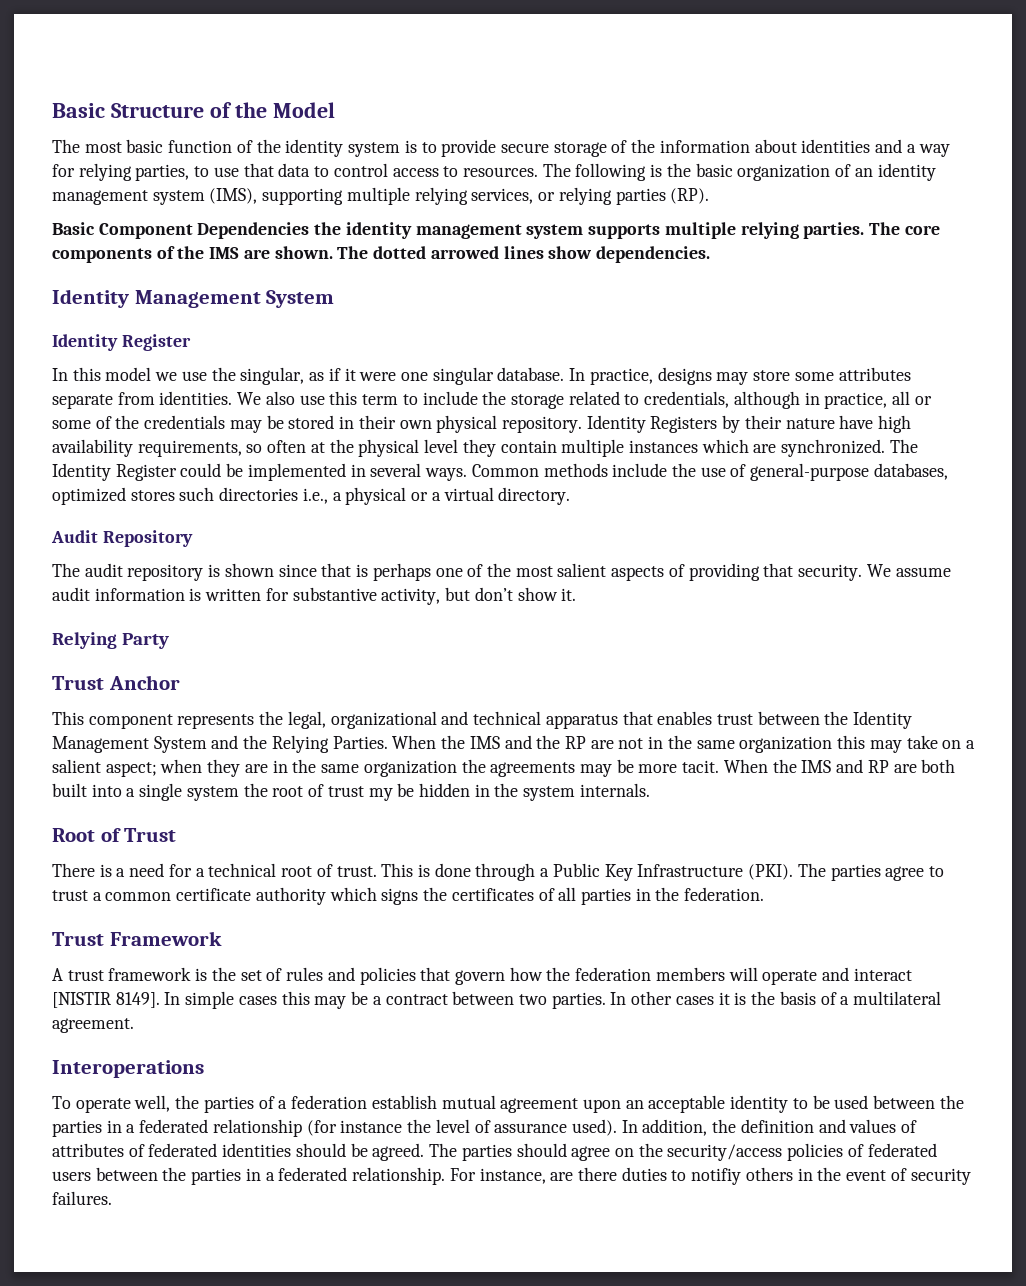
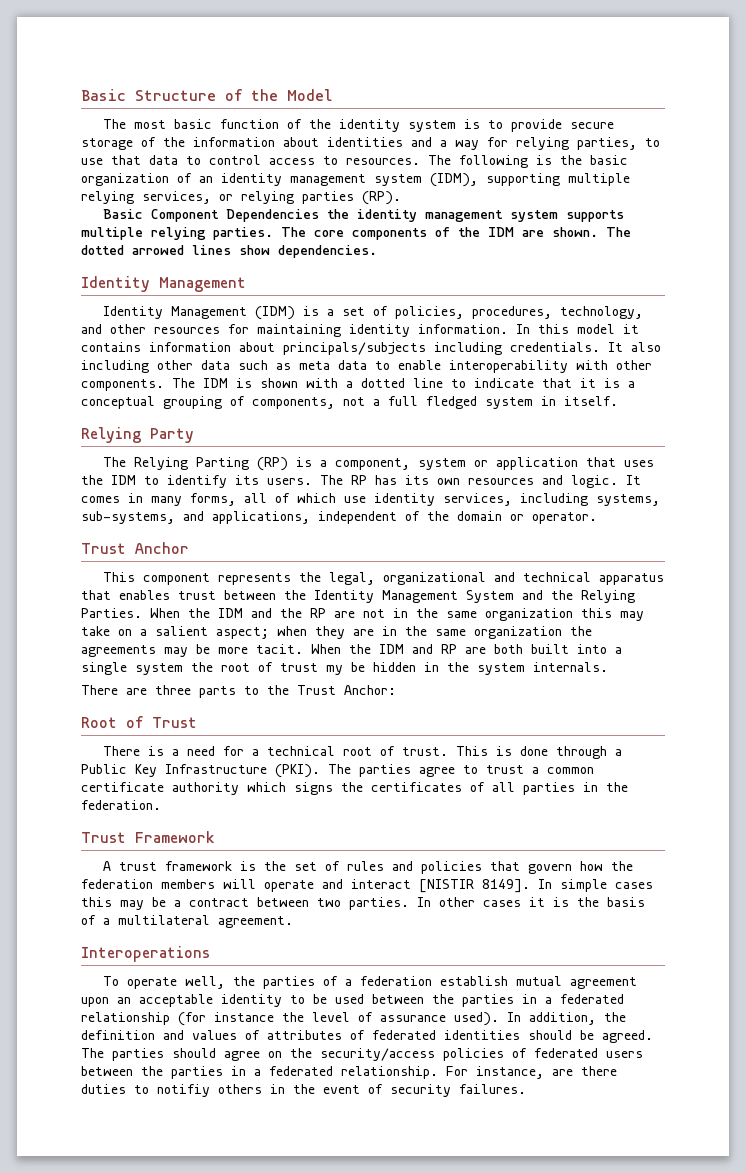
- The following is the basic organization of an identity management system (IMS), supporting multiple relying services, or relying parties (RP).
+ The following is the basic organization of an identity management system (IDM), supporting multiple relying services, or relying parties (RP).
- The core components of the IMS are shown.
+ The core components of the IDM are shown.
  The dotted arrowed lines show dependencies.
- Identity Management System
- Identity Register
- In this model we use the singular, as if it were one singular database. In practice, designs may store some attributes separate from identities. We also use this term to include the storage related to credentials, although in practice, all or some of the credentials may be stored in their own physical repository. Identity Registers by their nature have high availability requirements, so often at the physical level they contain multiple instances which are synchronized. The Identity Register could be implemented in several ways. Common methods include the use of general-purpose databases, optimized stores such directories i.e., a physical or a virtual directory.
- Audit Repository
- The audit repository is shown since that is perhaps one of the most salient aspects of providing that security. We assume audit information is written for substantive activity, but don’t show it.
+ Identity Management
+ Identity Management (IDM) is a set of policies, procedures, technology, and other resources for maintaining identity information. In this model it contains information about principals/subjects including credentials. It also including other data such as meta data to enable interoperability with other components. The IDM is shown with a dotted line to indicate that it is a conceptual grouping of components, not a full fledged system in itself.
  Relying Party
+ The Relying Parting (RP) is a component, system or application that uses the IDM to identify its users. The RP has its own resources and logic. It comes in many forms, all of which use identity services, including systems, sub-systems, and applications, independent of the domain or operator.
- When the IMS and the RP are not in the same organization this may take on a salient aspect; when they are in the same organization the agreements may be more tacit.
+ When the IDM and the RP are not in the same organization this may take on a salient aspect; when they are in the same organization the agreements may be more tacit.
- When the IMS and RP are both built into a single system the root of trust my be hidden in the system internals.
+ When the IDM and RP are both built into a single system the root of trust my be hidden in the system internals.
+ There are three parts to the Trust Anchor:

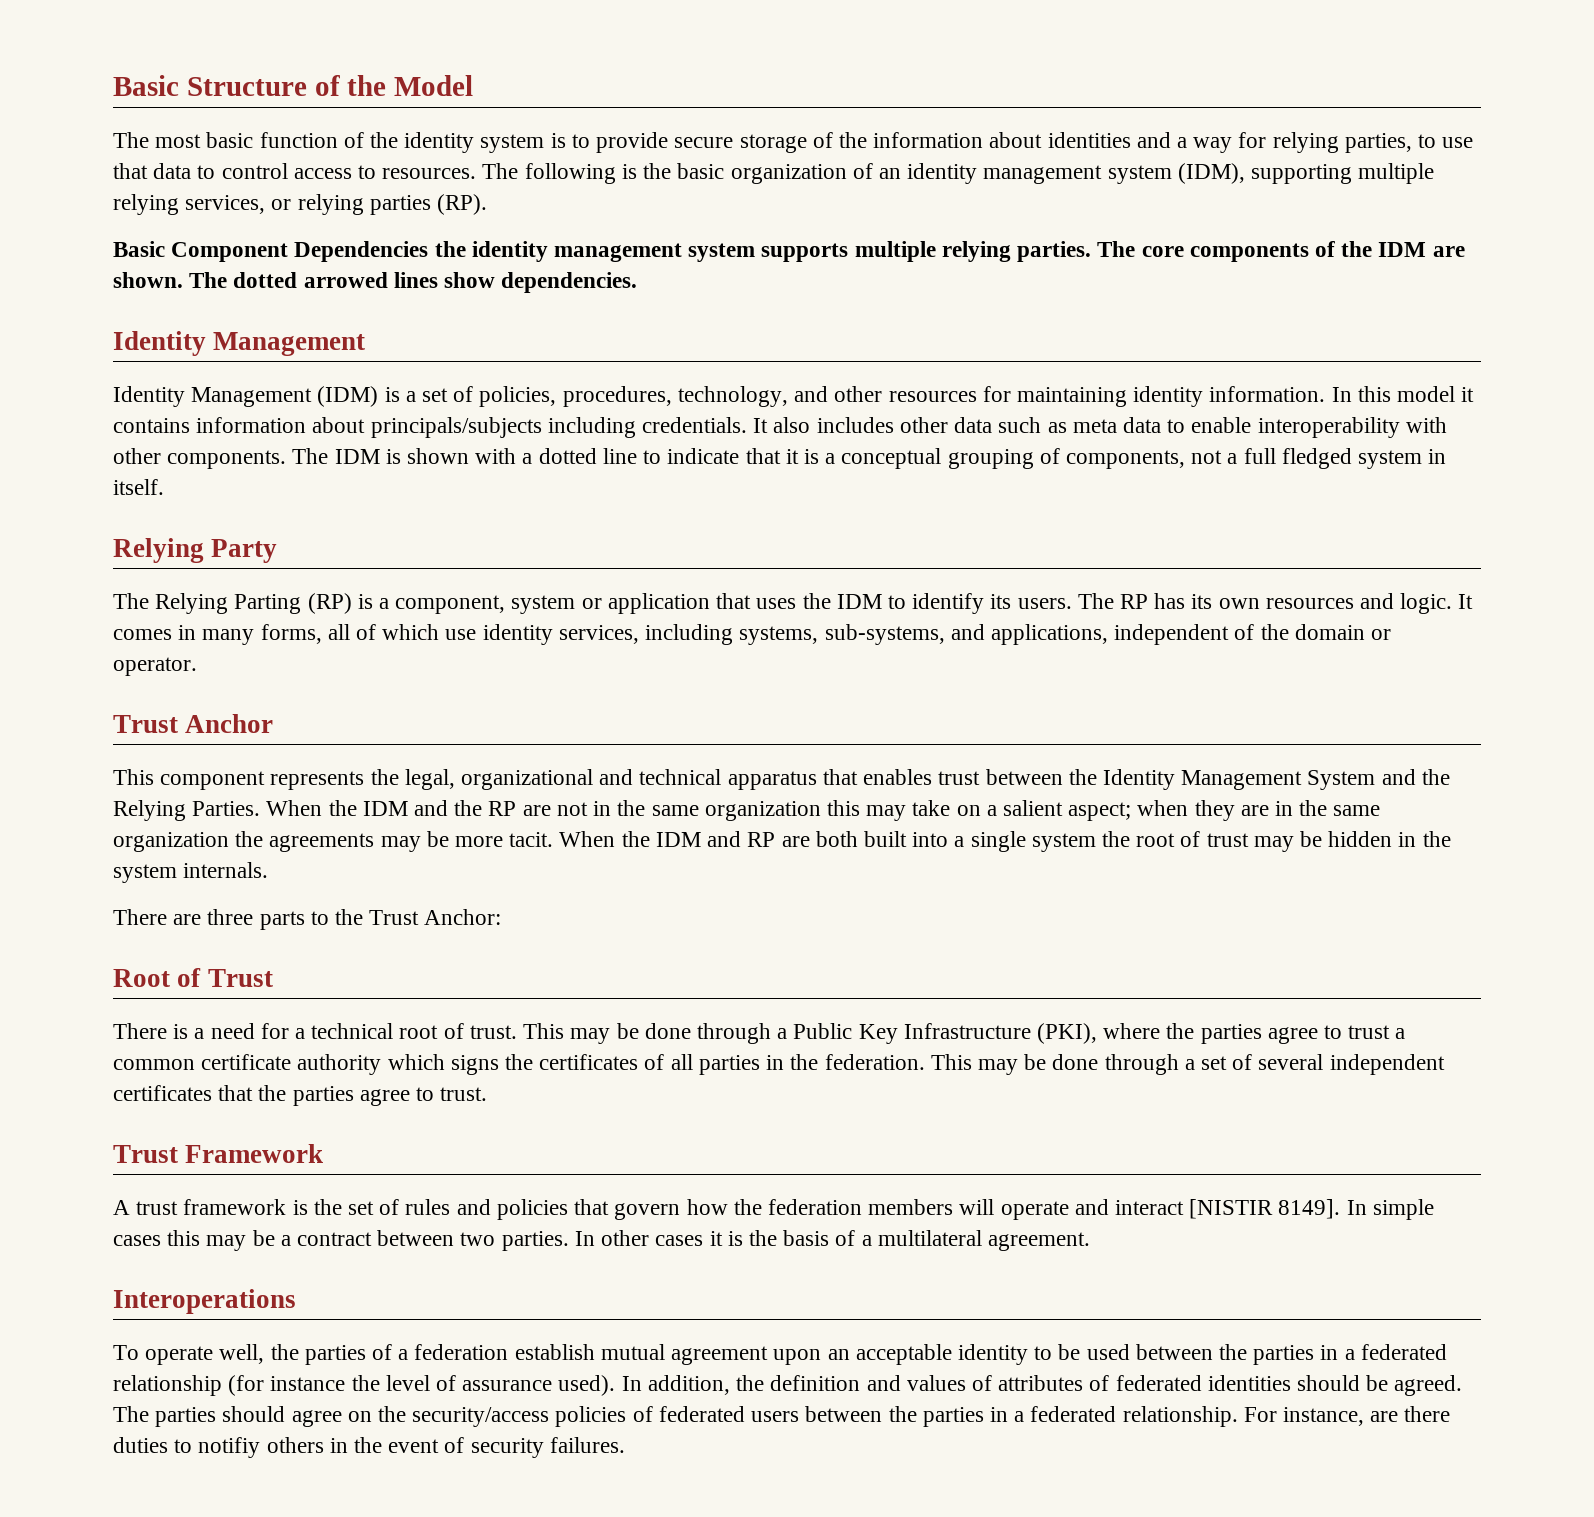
- It also including other data such as meta data to enable interoperability with other components.
+ It also includes other data such as meta data to enable interoperability with other components.
- When the IDM and RP are both built into a single system the root of trust my be hidden in the system internals.
+ When the IDM and RP are both built into a single system the root of trust may be hidden in the system internals.
- This is done through a Public Key Infrastructure (PKI). The parties agree to trust a common certificate authority which signs the certificates of all parties in the federation.
+ This may be done through a Public Key Infrastructure (PKI), where the parties agree to trust a common certificate authority which signs the certificates of all parties in the federation. This may be done through a set of several independent certificates that the parties agree to trust.

